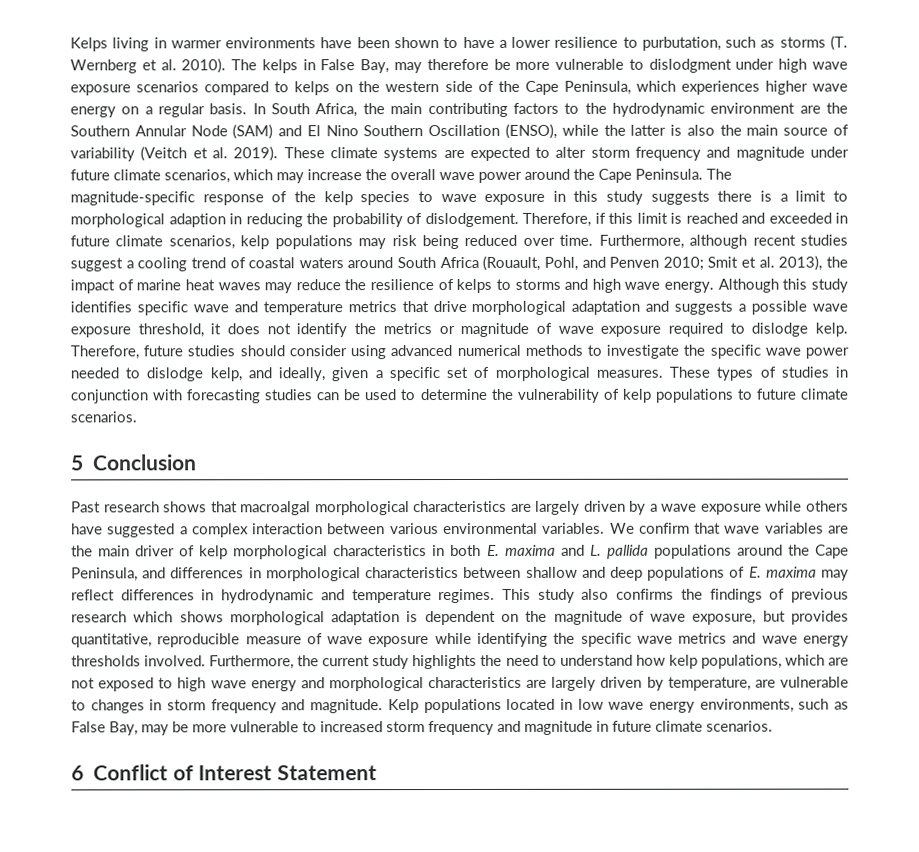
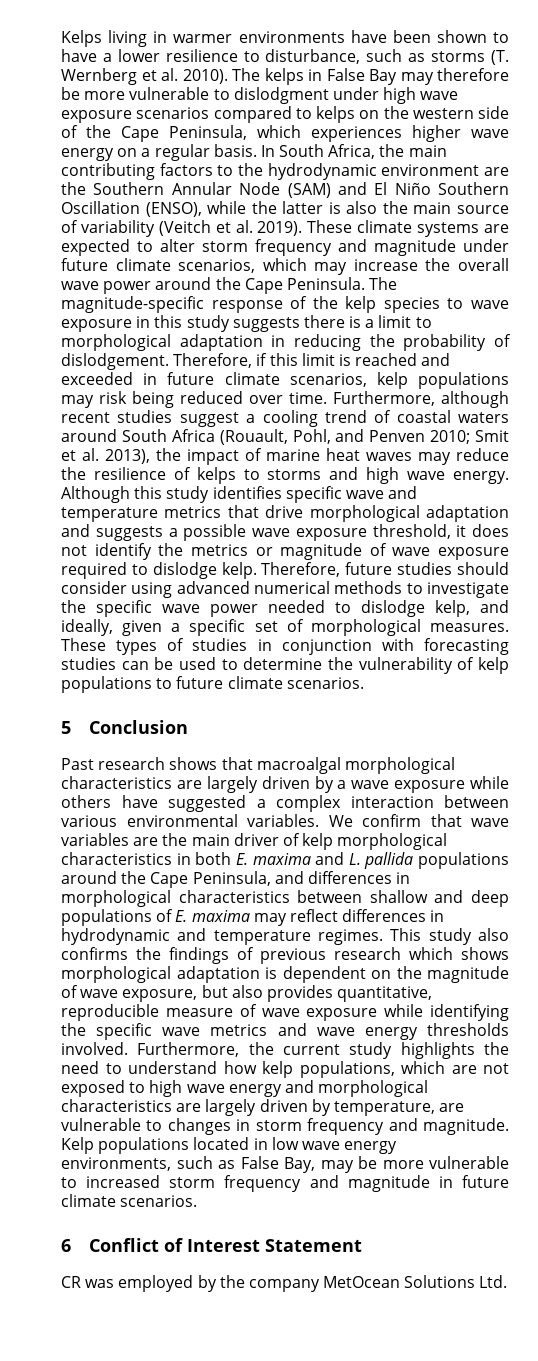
- Kelps living in warmer environments have been shown to have a lower resilience to purbutation, such as storms (T. Wernberg et al. 2010).
+ Kelps living in warmer environments have been shown to have a lower resilience to disturbance, such as storms (T. Wernberg et al. 2010).
- The kelps in False Bay, may therefore be more vulnerable to dislodgment under high wave exposure scenarios compared to kelps on the western side of the Cape Peninsula, which experiences higher wave energy on a regular basis.
+ The kelps in False Bay may therefore be more vulnerable to dislodgment under high wave exposure scenarios compared to kelps on the western side of the Cape Peninsula, which experiences higher wave energy on a regular basis.
- In South Africa, the main contributing factors to the hydrodynamic environment are the Southern Annular Node (SAM) and El Nino Southern Oscillation (ENSO), while the latter is also the main source of variability (Veitch et al. 2019).
+ In South Africa, the main contributing factors to the hydrodynamic environment are the Southern Annular Node (SAM) and El Niño Southern Oscillation (ENSO), while the latter is also the main source of variability (Veitch et al. 2019).
- The magnitude-specific response of the kelp species to wave exposure in this study suggests there is a limit to morphological adaption in reducing the probability of dislodgement.
+ The magnitude-specific response of the kelp species to wave exposure in this study suggests there is a limit to morphological adaptation in reducing the probability of dislodgement.
- This study also confirms the findings of previous research which shows morphological adaptation is dependent on the magnitude of wave exposure, but provides quantitative, reproducible measure of wave exposure while identifying the specific wave metrics and wave energy thresholds involved.
+ This study also confirms the findings of previous research which shows morphological adaptation is dependent on the magnitude of wave exposure, but also provides quantitative, reproducible measure of wave exposure while identifying the specific wave metrics and wave energy thresholds involved.
+ CR was employed by the company MetOcean Solutions Ltd.

